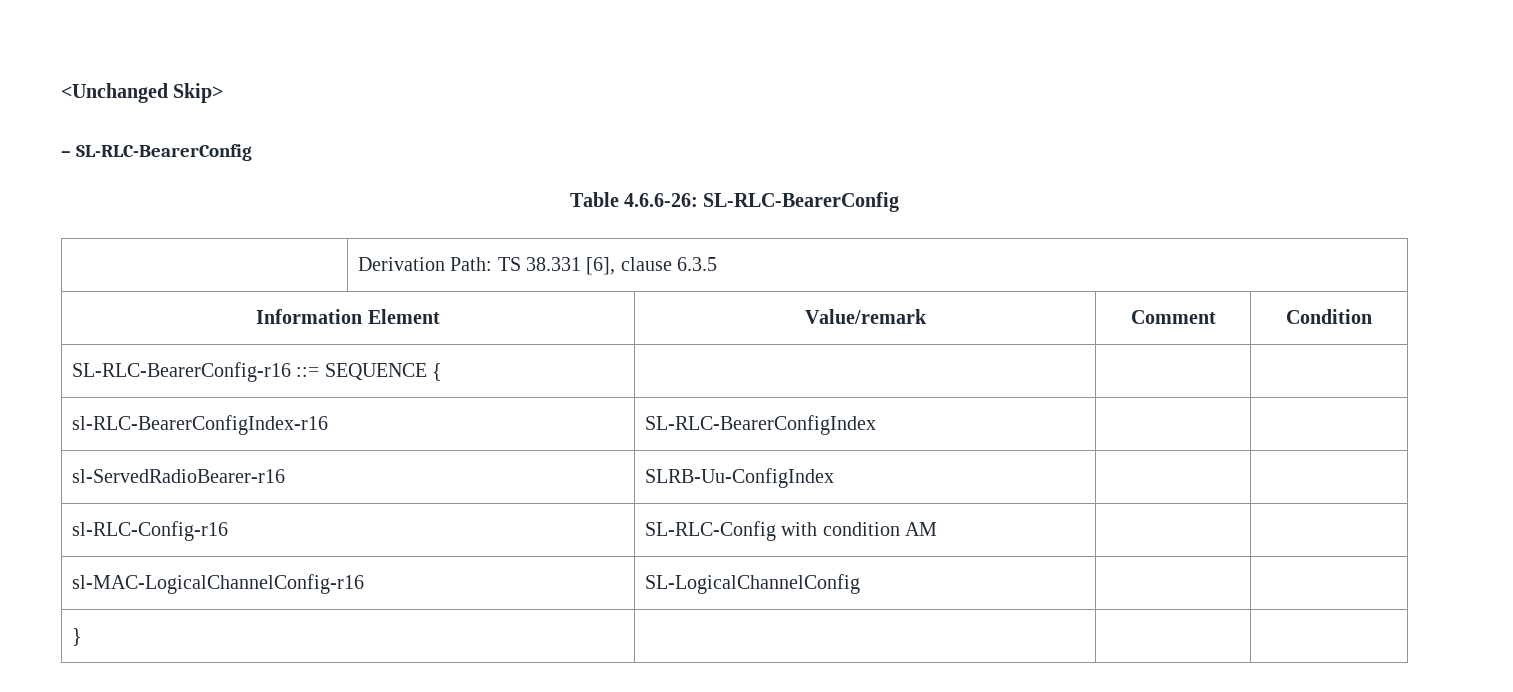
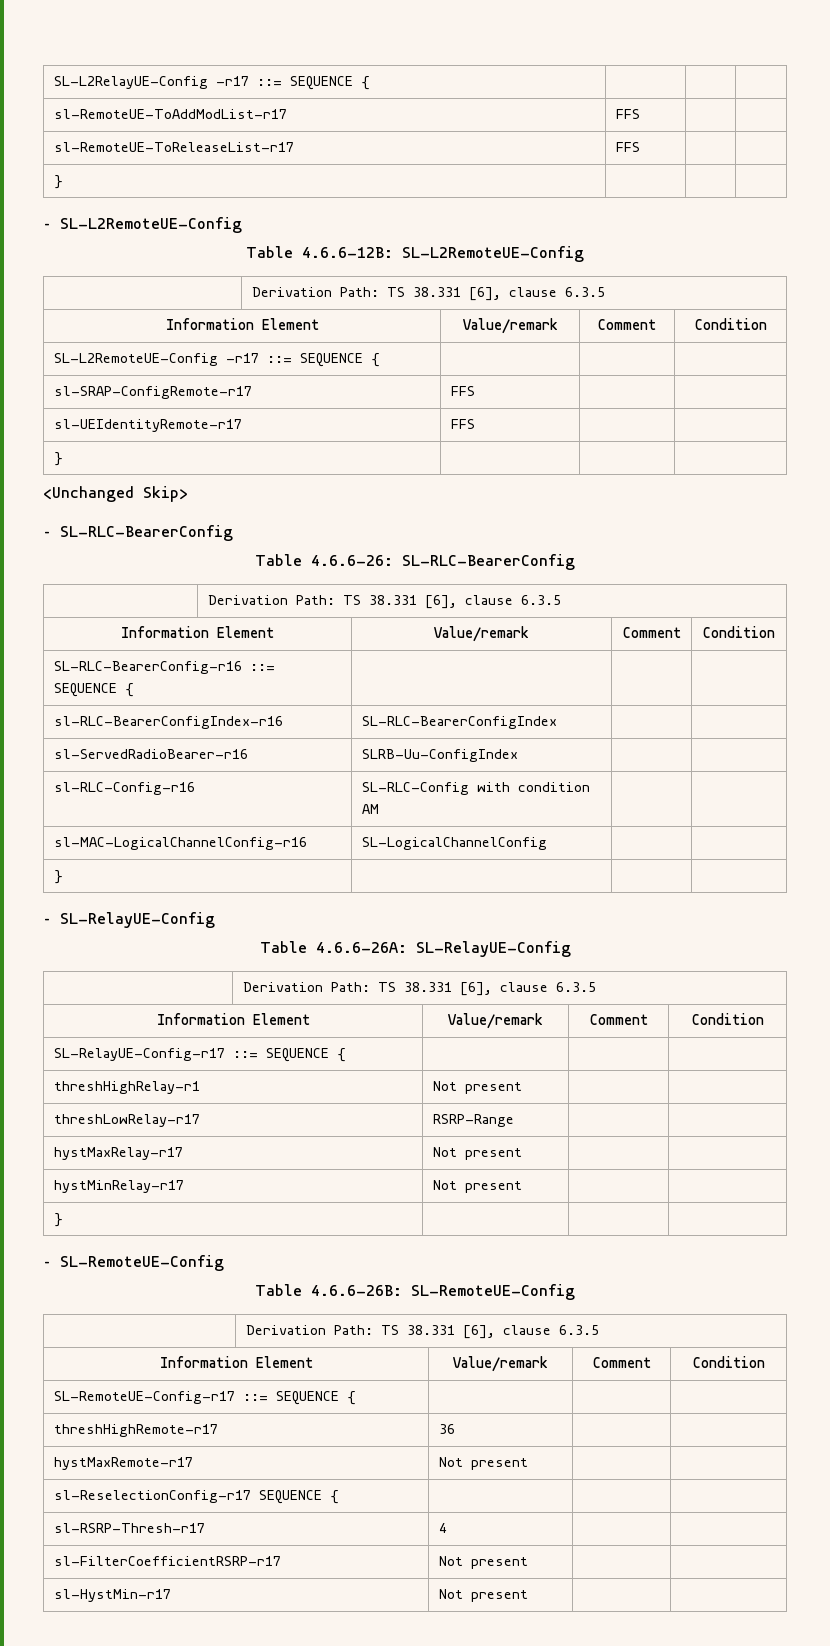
+ SL-L2RelayUE-Config -r17 ::= SEQUENCE { | | |
+ sl-RemoteUE-ToAddModList-r17 | FFS | |
+ sl-RemoteUE-ToReleaseList-r17 | FFS | |
+ } | | |
+ – SL-L2RemoteUE-Config
+ Table 4.6.6-12B: SL-L2RemoteUE-Config
+ | Derivation Path: TS 38.331 [6], clause 6.3.5
+ Information Element | Value/remark | Comment | Condition
+ SL-L2RemoteUE-Config -r17 ::= SEQUENCE { | | |
+ sl-SRAP-ConfigRemote-r17 | FFS | |
+ sl-UEIdentityRemote-r17 | FFS | |
+ } | | |
+ – SL-RelayUE-Config
+ Table 4.6.6-26A: SL-RelayUE-Config
+ | Derivation Path: TS 38.331 [6], clause 6.3.5
+ Information Element | Value/remark | Comment | Condition
+ SL-RelayUE-Config-r17 ::= SEQUENCE { | | |
+ threshHighRelay-r1 | Not present | |
+ threshLowRelay-r17 | RSRP-Range | |
+ hystMaxRelay-r17 | Not present | |
+ hystMinRelay-r17 | Not present | |
+ } | | |
+ – SL-RemoteUE-Config
+ Table 4.6.6-26B: SL-RemoteUE-Config
+ | Derivation Path: TS 38.331 [6], clause 6.3.5
+ Information Element | Value/remark | Comment | Condition
+ SL-RemoteUE-Config-r17 ::= SEQUENCE { | | |
+ threshHighRemote-r17 | 36 | |
+ hystMaxRemote-r17 | Not present | |
+ sl-ReselectionConfig-r17 SEQUENCE { | | |
+ sl-RSRP-Thresh-r17 | 4 | |
+ sl-FilterCoefficientRSRP-r17 | Not present | |
+ sl-HystMin-r17 | Not present | |

